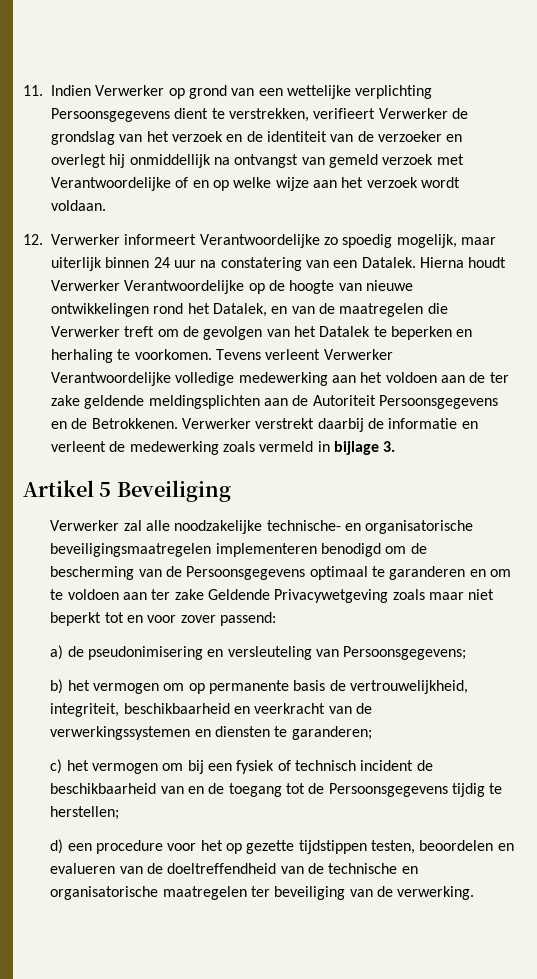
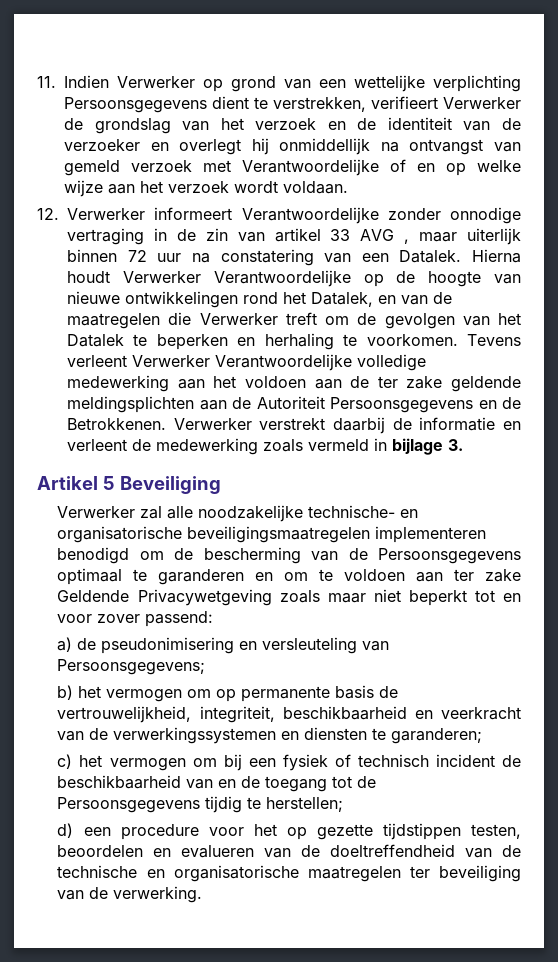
- 12. Verwerker informeert Verantwoordelijke zo spoedig mogelijk, maar uiterlijk binnen 24 uur na constatering van een Datalek.
+ 12. Verwerker informeert Verantwoordelijke zonder onnodige vertraging in de zin van artikel 33 AVG , maar uiterlijk binnen 72 uur na constatering van een Datalek.

